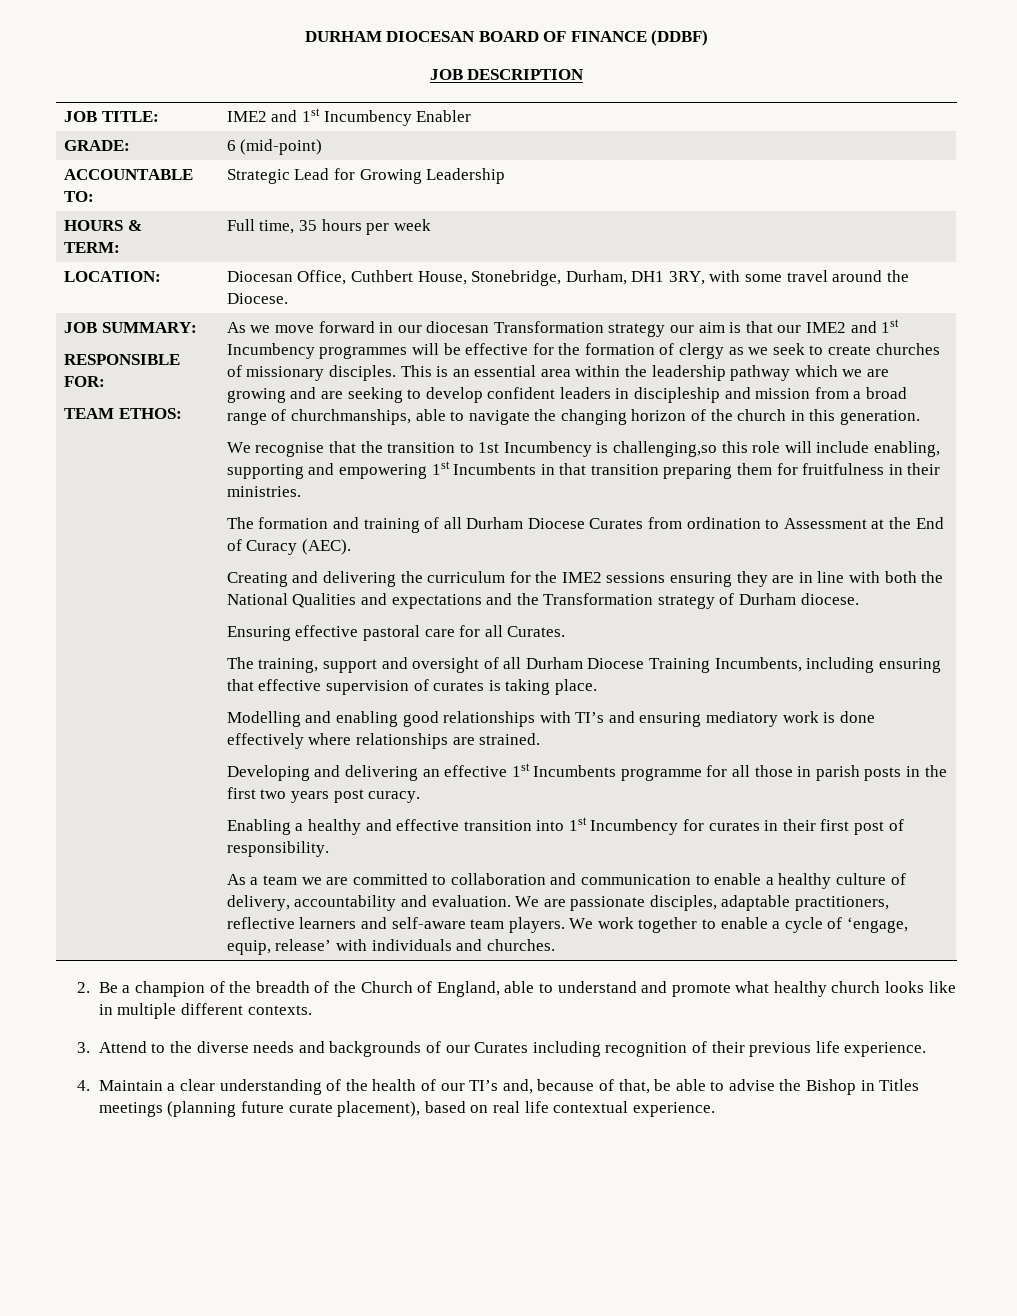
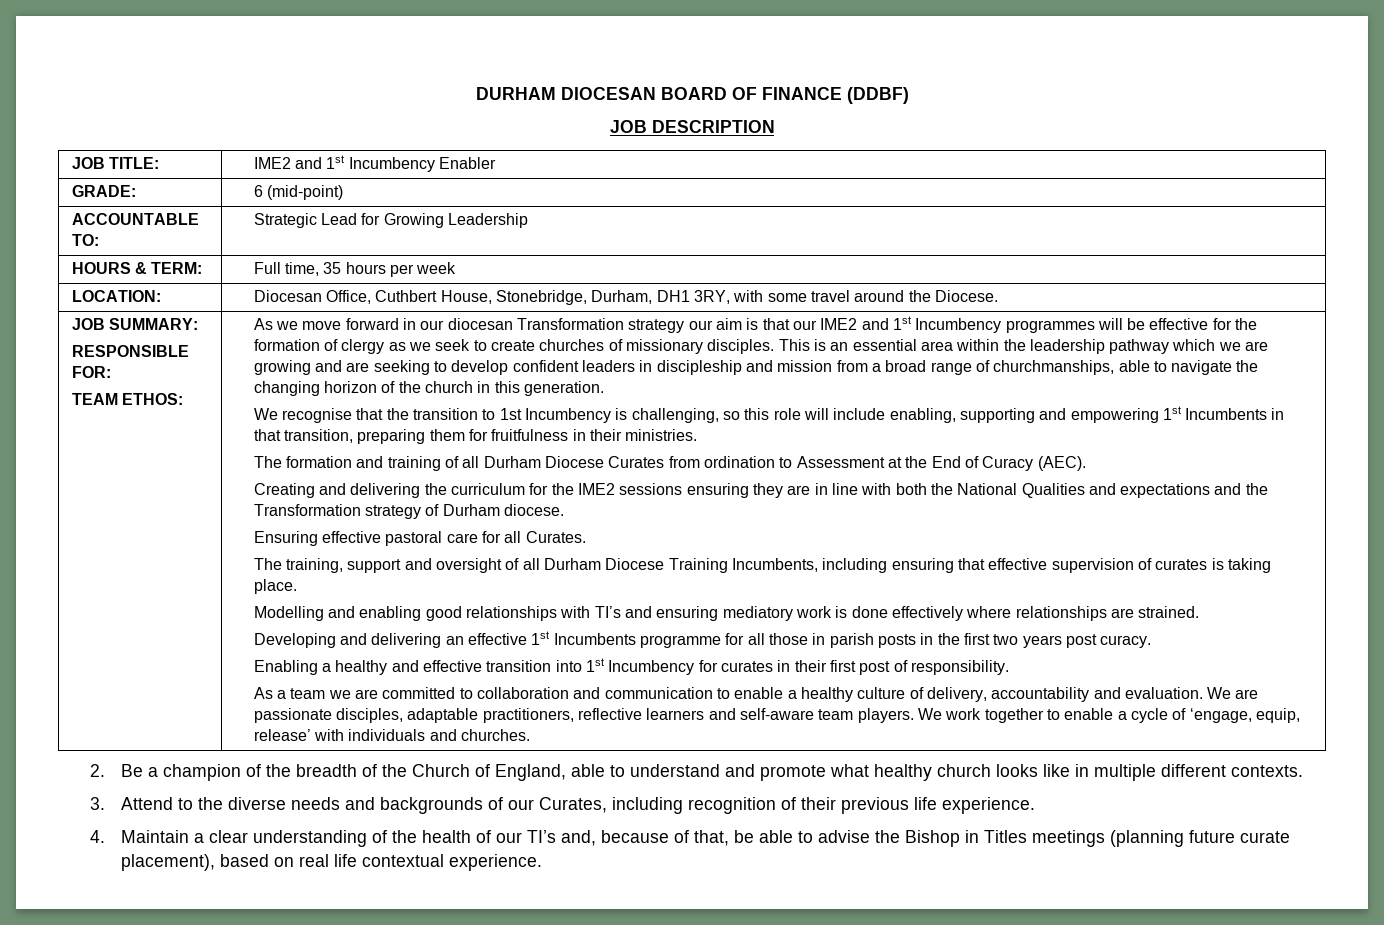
- We recognise that the transition to 1st Incumbency is challenging,so this role will include enabling, supporting and empowering 1st Incumbents in that transition preparing them for fruitfulness in their ministries.
+ We recognise that the transition to 1st Incumbency is challenging, so this role will include enabling, supporting and empowering 1st Incumbents in that transition, preparing them for fruitfulness in their ministries.
- 3. Attend to the diverse needs and backgrounds of our Curates including recognition of their previous life experience.
+ 3. Attend to the diverse needs and backgrounds of our Curates, including recognition of their previous life experience.

